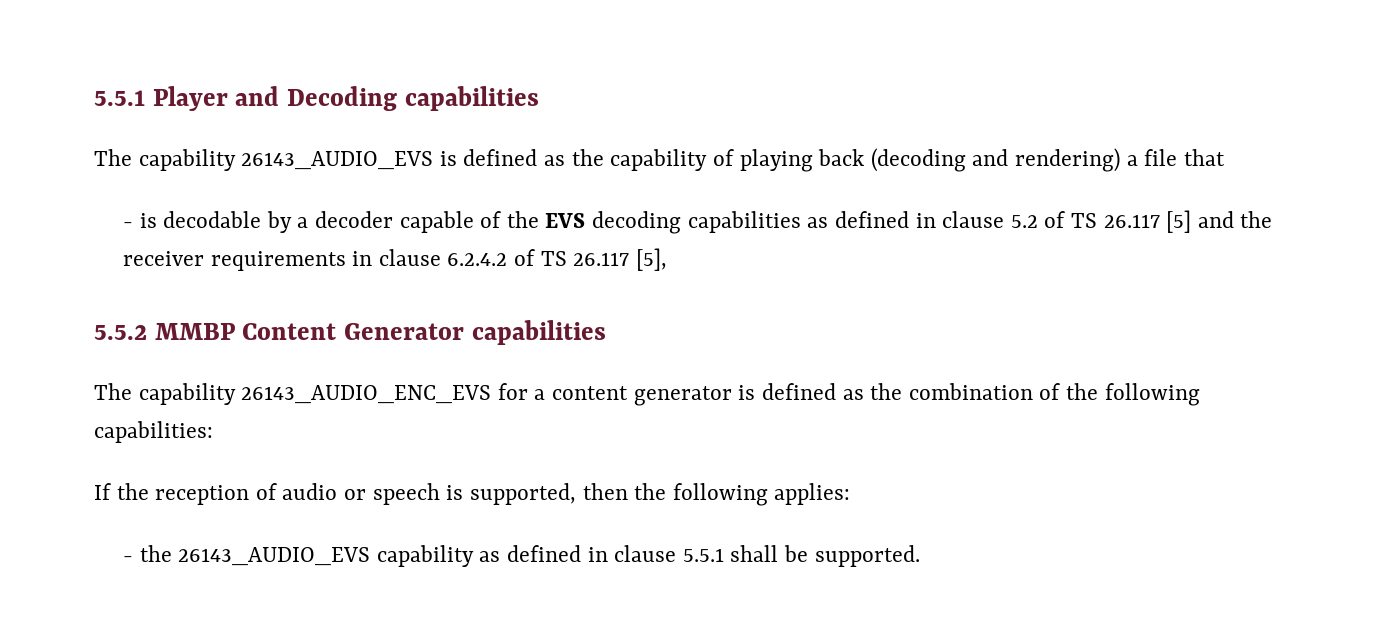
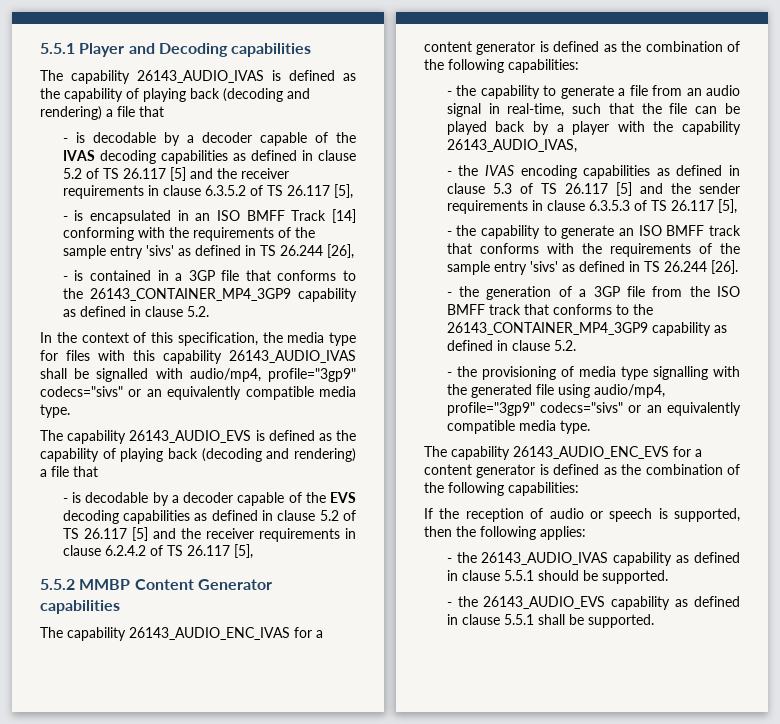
+ The capability 26143_AUDIO_IVAS is defined as the capability of playing back (decoding and rendering) a file that
+ - is decodable by a decoder capable of the IVAS decoding capabilities as defined in clause 5.2 of TS 26.117 [5] and the receiver requirements in clause 6.3.5.2 of TS 26.117 [5],
+ - is encapsulated in an ISO BMFF Track [14] conforming with the requirements of the sample entry 'sivs' as defined in TS 26.244 [26],
+ - is contained in a 3GP file that conforms to the 26143_CONTAINER_MP4_3GP9 capability as defined in clause 5.2.
+ In the context of this specification, the media type for files with this capability 26143_AUDIO_IVAS shall be signalled with audio/mp4, profile="3gp9" codecs="sivs" or an equivalently compatible media type.
+ The capability 26143_AUDIO_ENC_IVAS for a content generator is defined as the combination of the following capabilities:
+ - the capability to generate a file from an audio signal in real-time, such that the file can be played back by a player with the capability 26143_AUDIO_IVAS,
+ - the IVAS encoding capabilities as defined in clause 5.3 of TS 26.117 [5] and the sender requirements in clause 6.3.5.3 of TS 26.117 [5],
+ - the capability to generate an ISO BMFF track that conforms with the requirements of the sample entry 'sivs' as defined in TS 26.244 [26].
+ - the generation of a 3GP file from the ISO BMFF track that conforms to the 26143_CONTAINER_MP4_3GP9 capability as defined in clause 5.2.
+ - the provisioning of media type signalling with the generated file using audio/mp4, profile="3gp9" codecs="sivs" or an equivalently compatible media type.
+ - the 26143_AUDIO_IVAS capability as defined in clause 5.5.1 should be supported.

